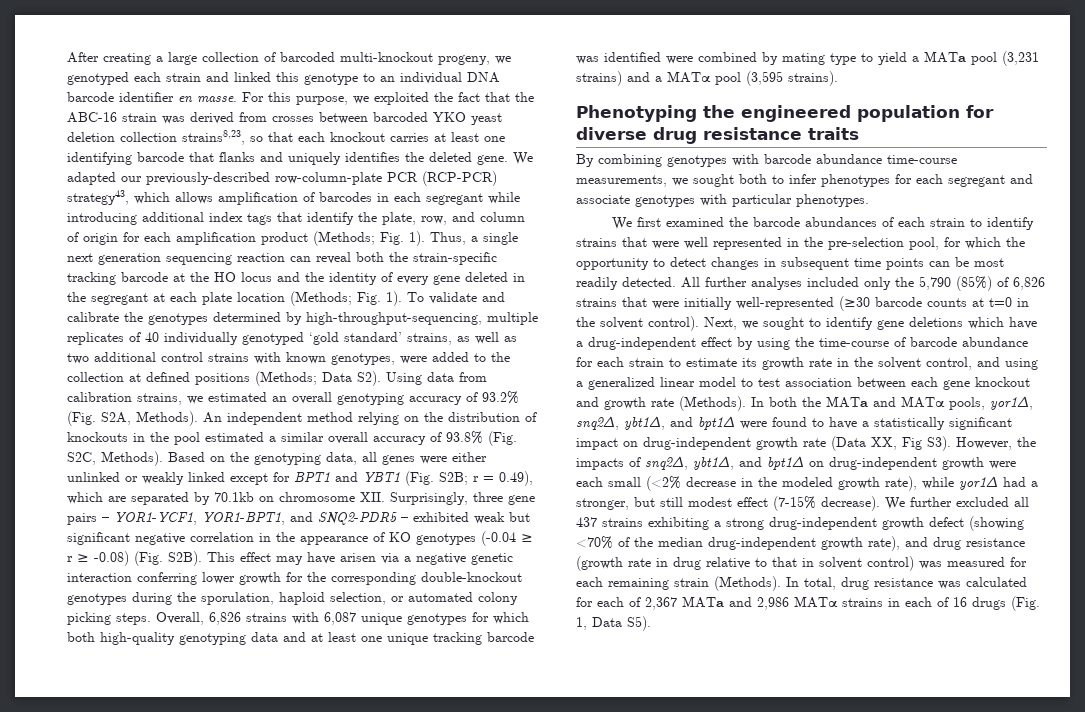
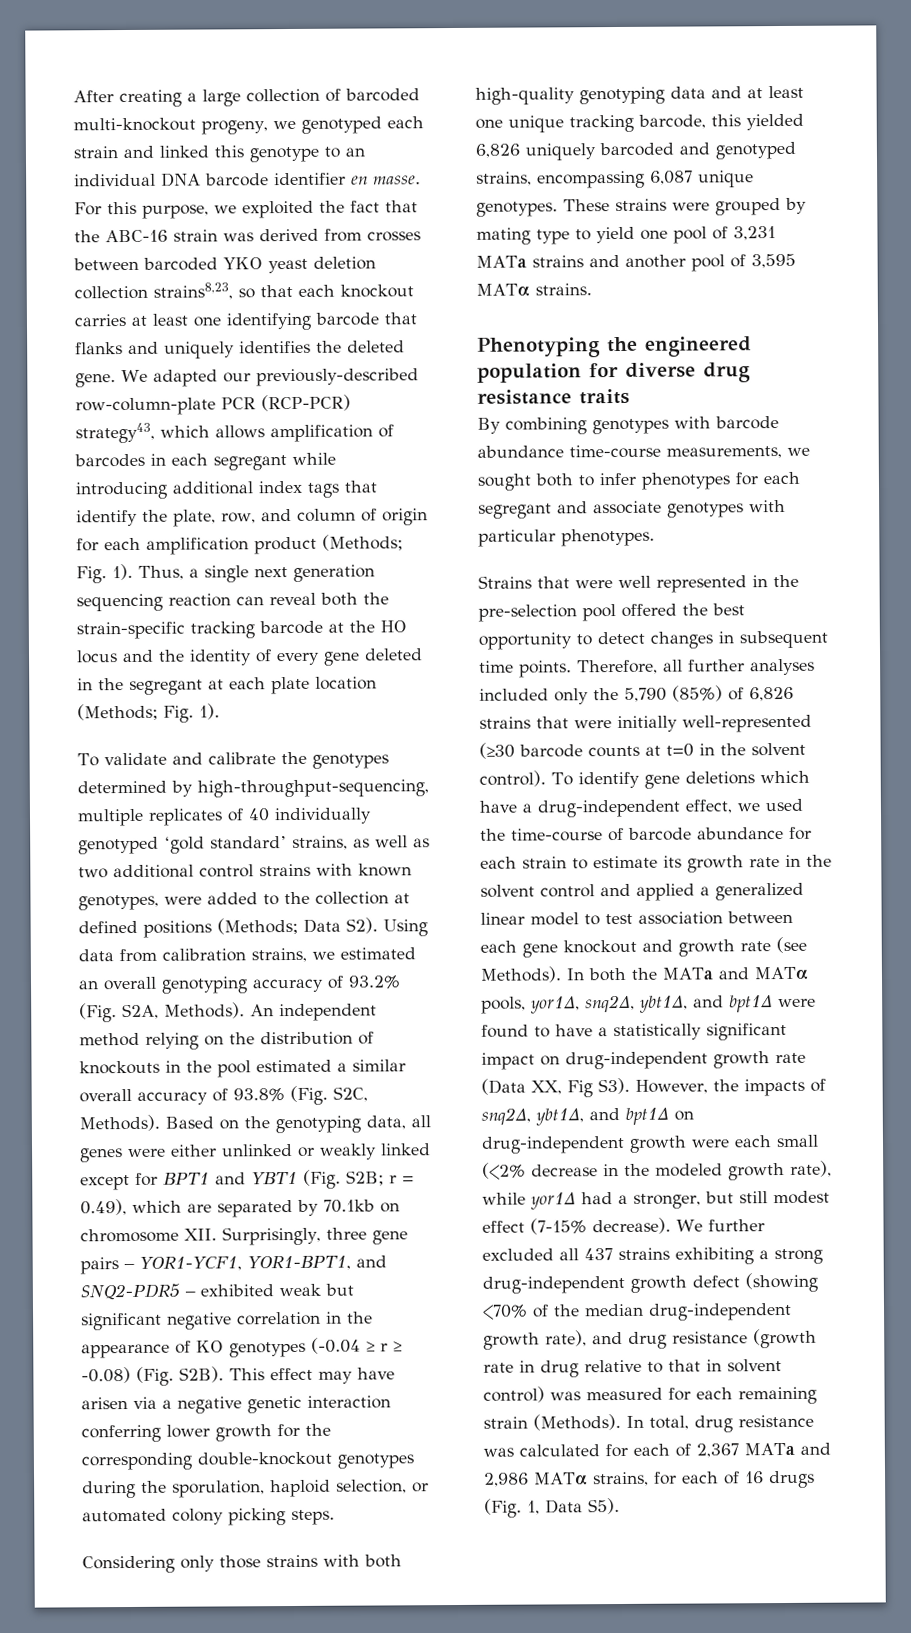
- Thus, a single next generation sequencing reaction can reveal both the strain-specific tracking barcode at the HO locus and the identity of every gene deleted in the segregant at each plate location (Methods; Fig. 1). To validate and calibrate the genotypes determined by high-throughput-sequencing, multiple replicates of 40 individually genotyped ‘gold standard’ strains, as well as two additional control strains with known genotypes, were added to the collection at defined positions (Methods;
+ Thus, a single next generation sequencing reaction can reveal both the strain-specific tracking barcode at the HO locus and the identity of every gene deleted in the segregant at each plate location (Methods; Fig. 1).
+ To validate and calibrate the genotypes determined by high-throughput-sequencing, multiple replicates of 40 individually genotyped ‘gold standard’ strains, as well as two additional control strains with known genotypes, were added to the collection at defined positions (Methods;
- This effect may have arisen via a negative genetic interaction conferring lower growth for the corresponding double-knockout genotypes during the sporulation, haploid selection, or automated colony picking steps. Overall, 6,826 strains with 6,087 unique genotypes for which both high-quality genotyping data and at least one unique tracking barcode was identified were combined by mating type to yield a MATa pool (3,231 strains) and a MATα pool (3,595 strains).
+ This effect may have arisen via a negative genetic interaction conferring lower growth for the corresponding double-knockout genotypes during the sporulation, haploid selection, or automated colony picking steps.
+ Considering only those strains with both high-quality genotyping data and at least one unique tracking barcode, this yielded 6,826 uniquely barcoded and genotyped strains, encompassing 6,087 unique genotypes. These strains were grouped by mating type to yield one pool of 3,231 MATa strains and another pool of 3,595 MATα strains.
- We first examined the barcode abundances of each strain to identify strains that were well represented in the pre-selection pool, for which the opportunity to detect changes in subsequent time points can be most readily detected. All further analyses included only the 5,790 (85%) of 6,826 strains that were initially well-represented (≥30 barcode counts at t=0 in the solvent control).
+ Strains that were well represented in the pre-selection pool offered the best opportunity to detect changes in subsequent time points. Therefore, all further analyses included only the 5,790 (85%) of 6,826 strains that were initially well-represented (≥30 barcode counts at t=0 in the solvent control).
- Next, we sought to identify gene deletions which have a drug-independent effect by using the time-course of barcode abundance for each strain to estimate its growth rate in the solvent control, and using a generalized linear model to test association between each gene knockout and growth rate (Methods).
+ To identify gene deletions which have a drug-independent effect, we used the time-course of barcode abundance for each strain to estimate its growth rate in the solvent control and applied a generalized linear model to test association between each gene knockout and growth rate (see Methods).
- In total, drug resistance was calculated for each of 2,367 MATa and 2,986 MATα strains in each of 16 drugs (Fig. 1, Data S5).
+ In total, drug resistance was calculated for each of 2,367 MATa and 2,986 MATα strains, for each of 16 drugs (Fig. 1, Data S5).

